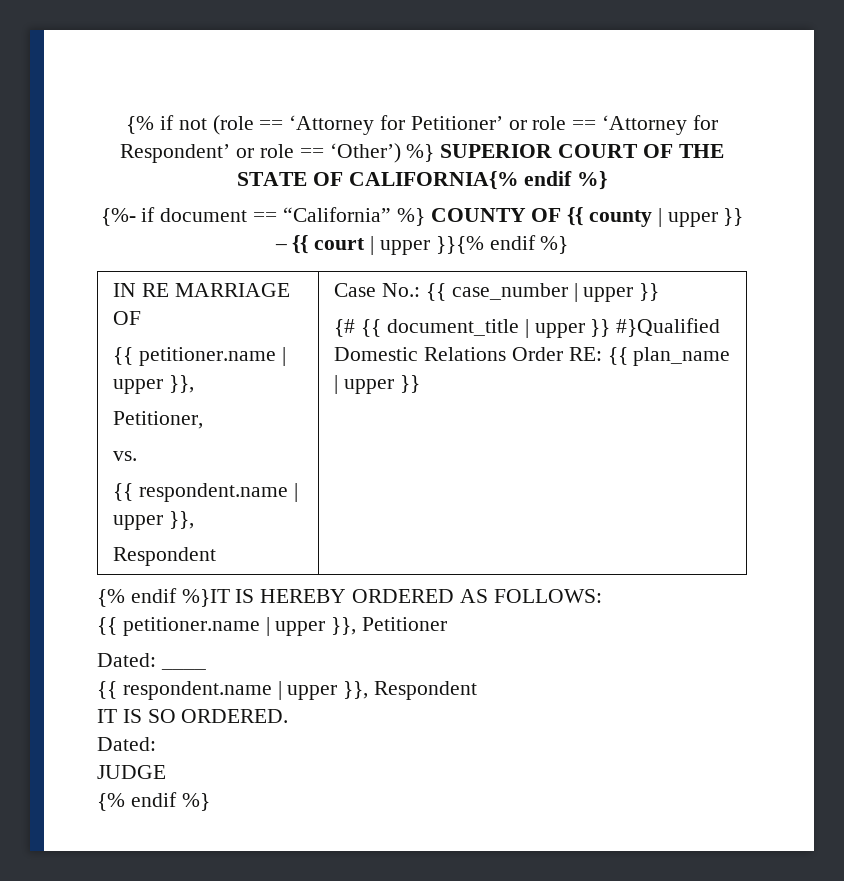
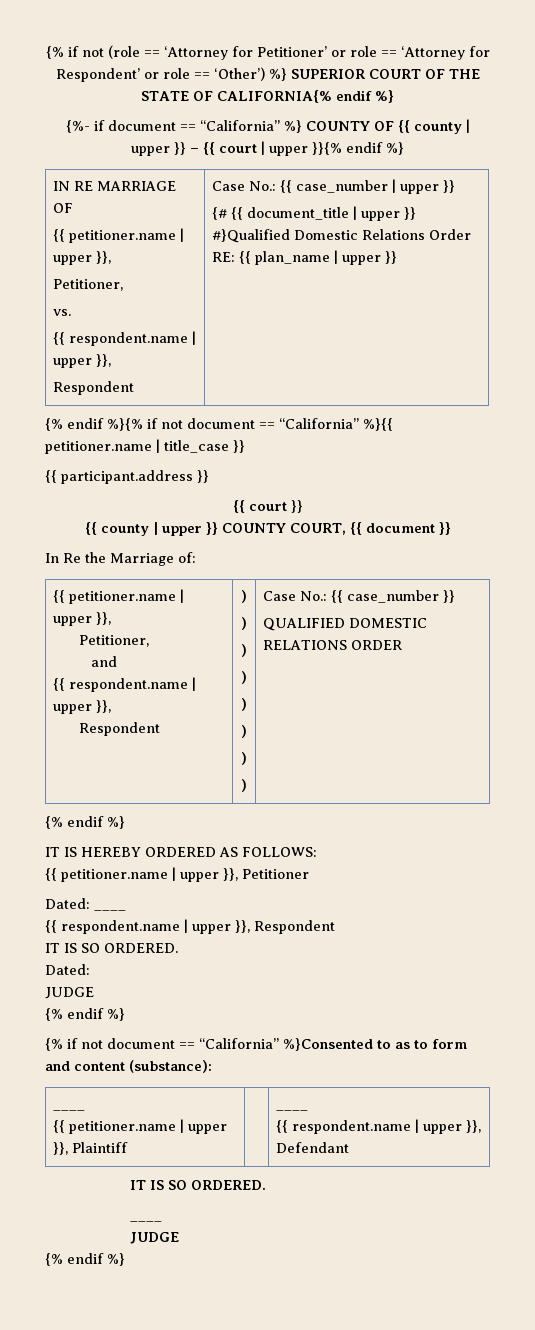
- {% endif %}IT IS HEREBY ORDERED AS FOLLOWS:
+ {% endif %}{% if not document == “California” %}{{ petitioner.name | title_case }}
+ {{ participant.address }}
+ {{ court }}
+ {{ county | upper }} COUNTY COURT, {{ document }}
+ In Re the Marriage of:
+ {{ petitioner.name | upper }},
+ Petitioner,
+ and
+ {{ respondent.name | upper }},
+ Respondent | )
+ )
+ )
+ )
+ )
+ )
+ )
+ ) | Case No.: {{ case_number }}
+ QUALIFIED DOMESTIC RELATIONS ORDER
+ {% endif %}
+ IT IS HEREBY ORDERED AS FOLLOWS:
+ {% if not document == “California” %}Consented to as to form and content (substance):
+ ____
+ {{ petitioner.name | upper }}, Plaintiff | | ____
+ {{ respondent.name | upper }}, Defendant
+ IT IS SO ORDERED.
+ ____
+ JUDGE
+ {% endif %}

